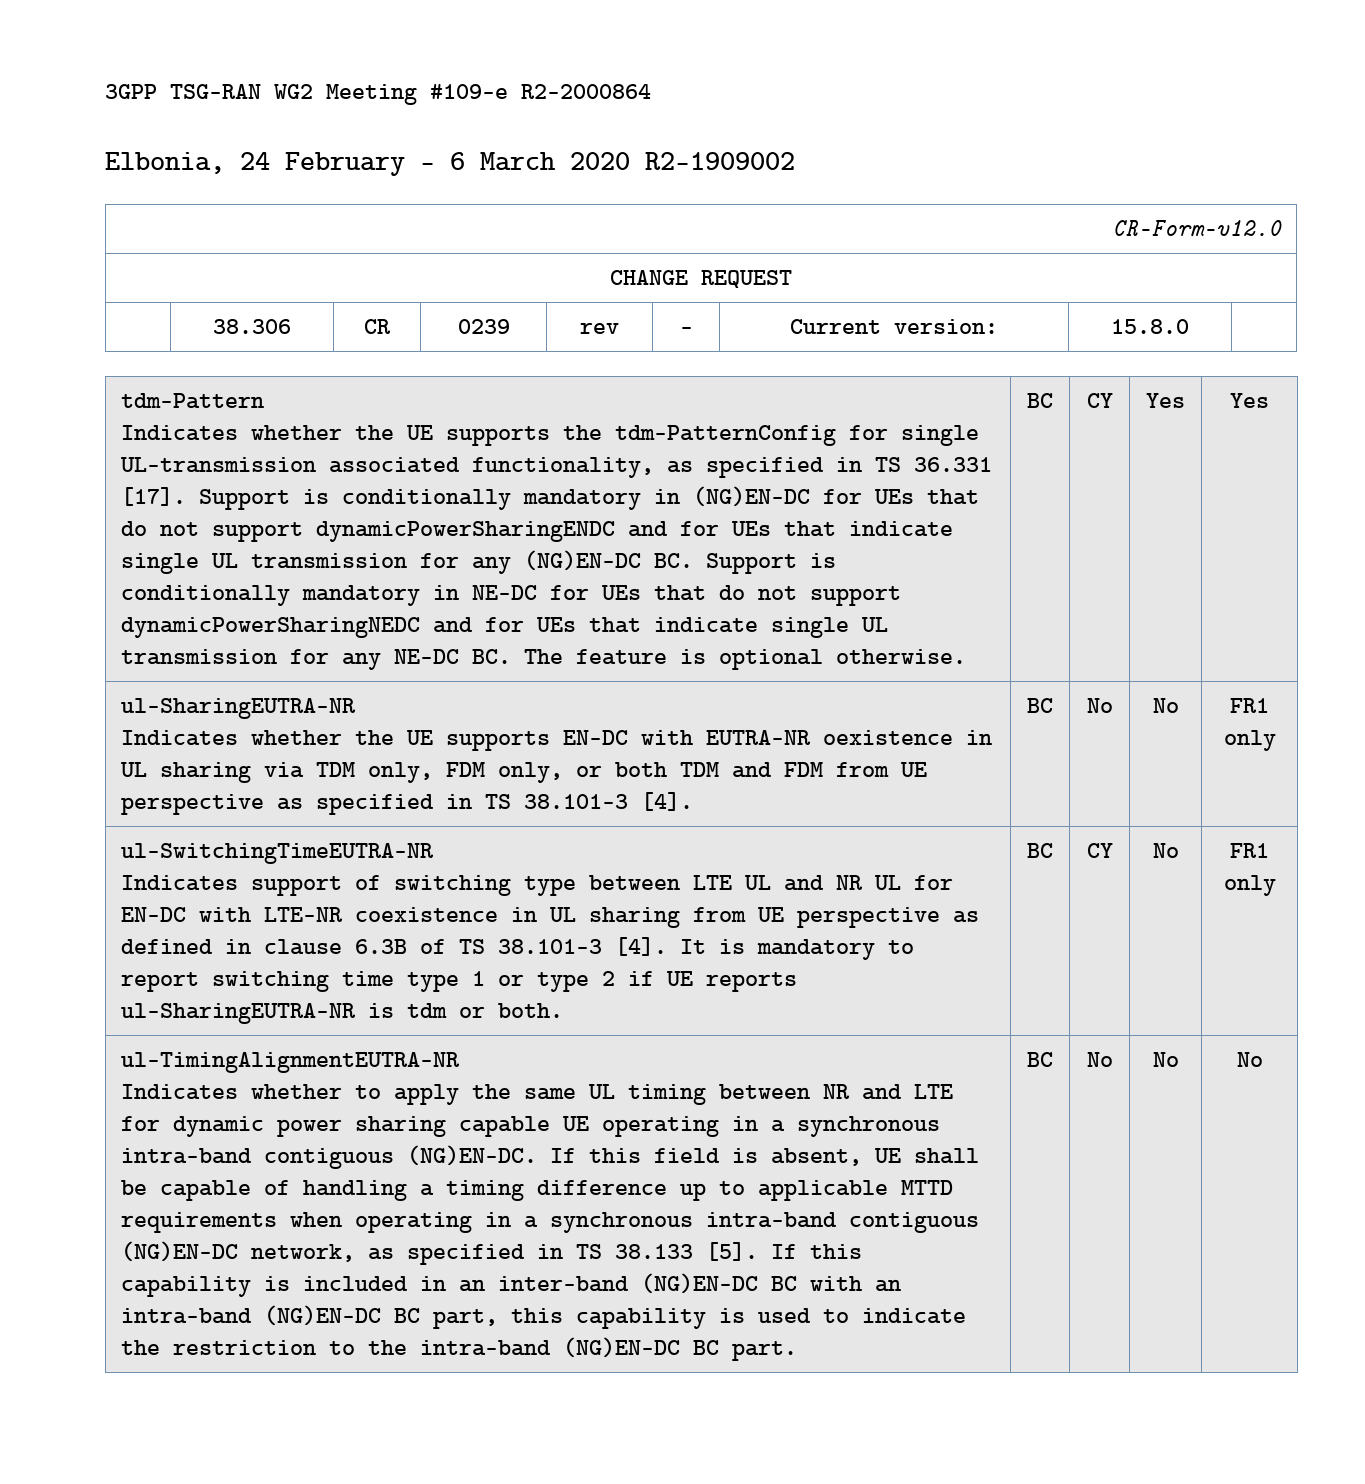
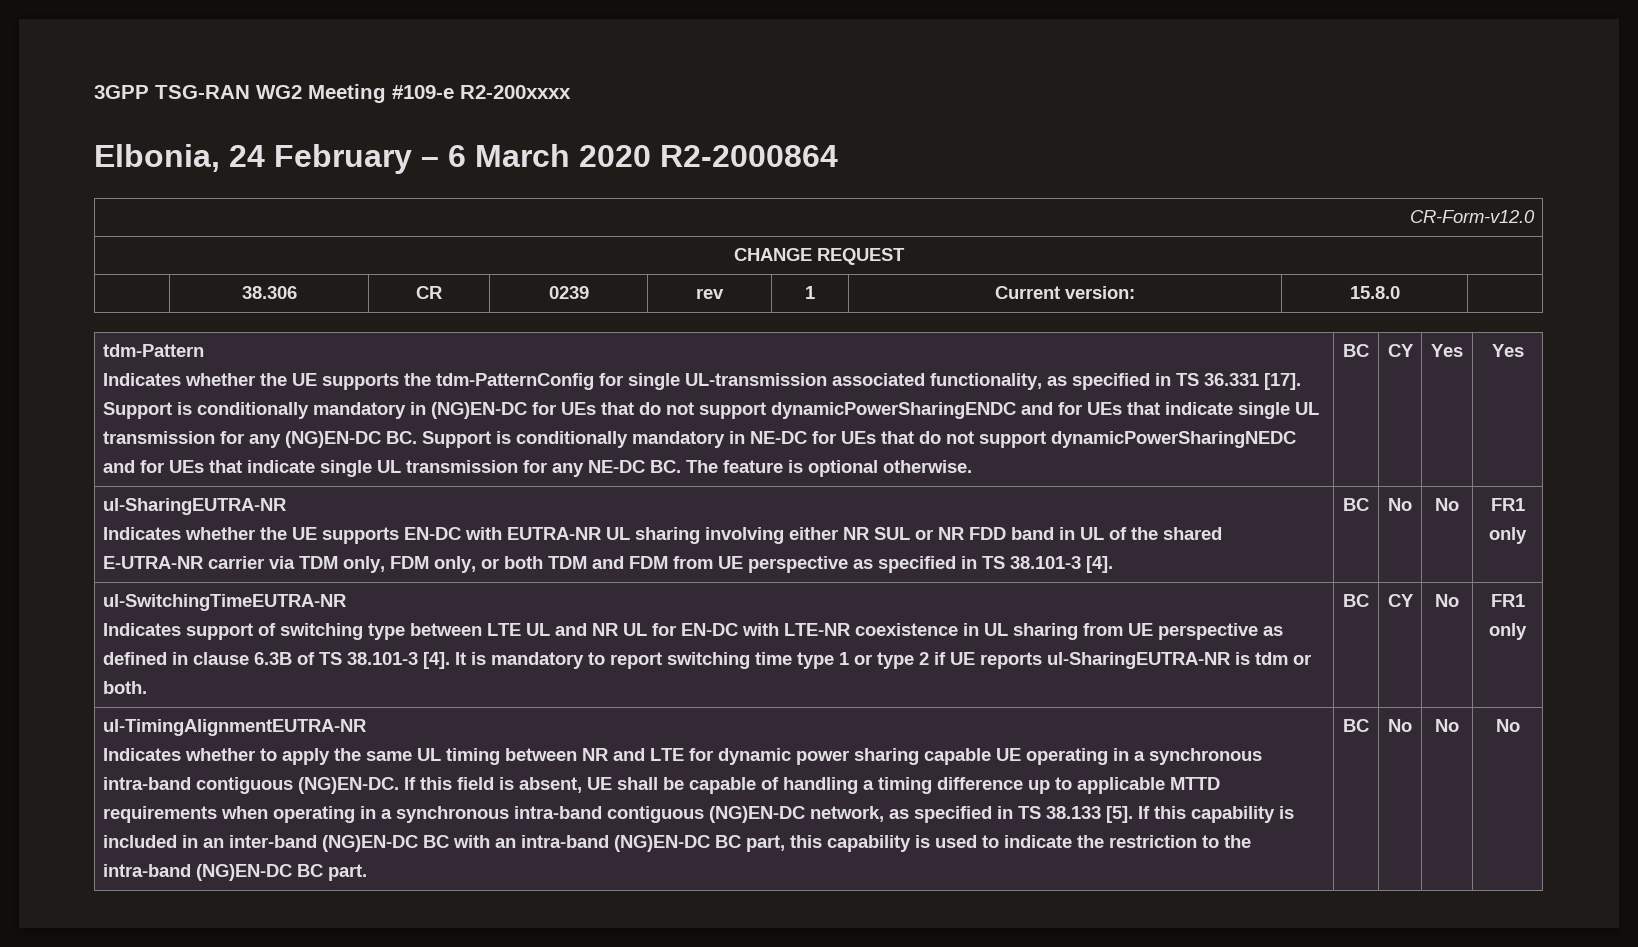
- 3GPP TSG-RAN WG2 Meeting #109-e R2-2000864
+ 3GPP TSG-RAN WG2 Meeting #109-e R2-200xxxx
- Elbonia, 24 February – 6 March 2020 R2-1909002
+ Elbonia, 24 February – 6 March 2020 R2-2000864
- | 38.306 | CR | 0239 | rev | - | Current version: | 15.8.0 |
+ | 38.306 | CR | 0239 | rev | 1 | Current version: | 15.8.0 |
- Indicates whether the UE supports EN-DC with EUTRA-NR oexistence in UL sharing via TDM only, FDM only, or both TDM and FDM from UE perspective as specified in TS 38.101-3 [4].
+ Indicates whether the UE supports EN-DC with EUTRA-NR UL sharing involving either NR SUL or NR FDD band in UL of the shared E-UTRA-NR carrier via TDM only, FDM only, or both TDM and FDM from UE perspective as specified in TS 38.101-3 [4].

